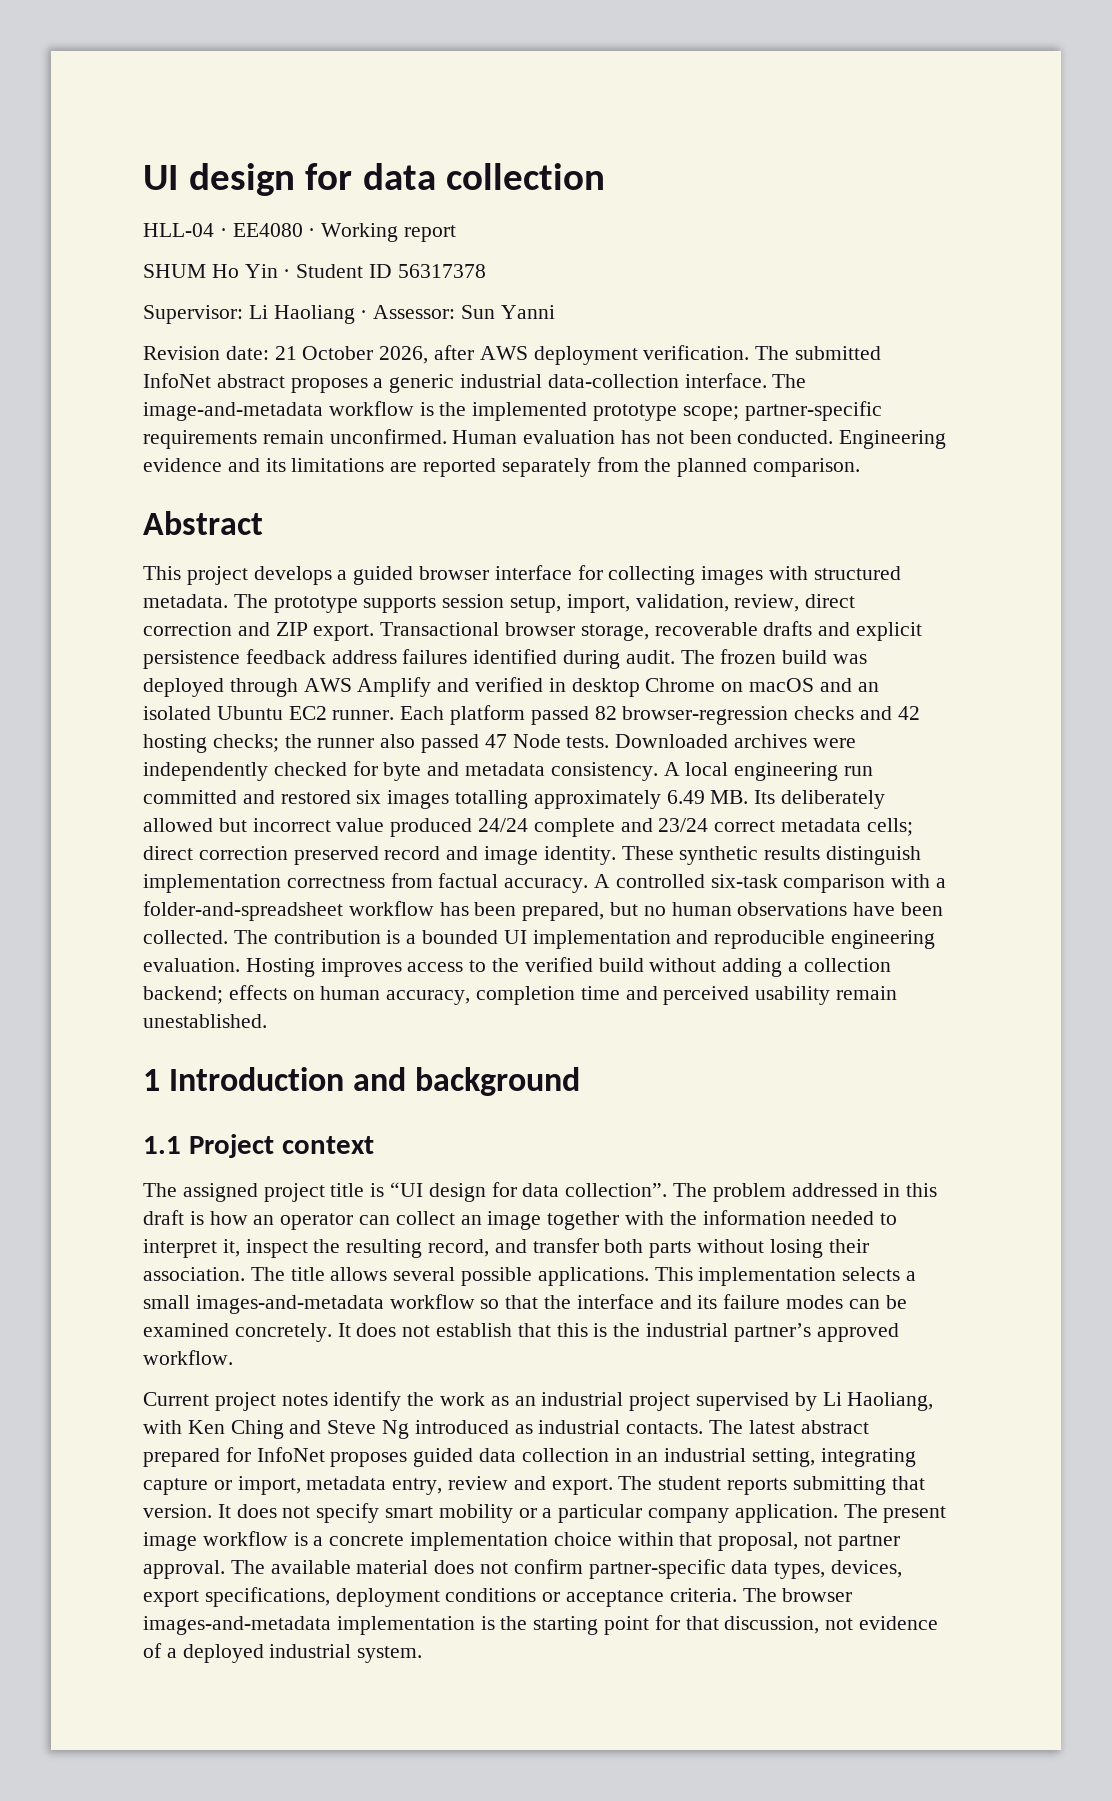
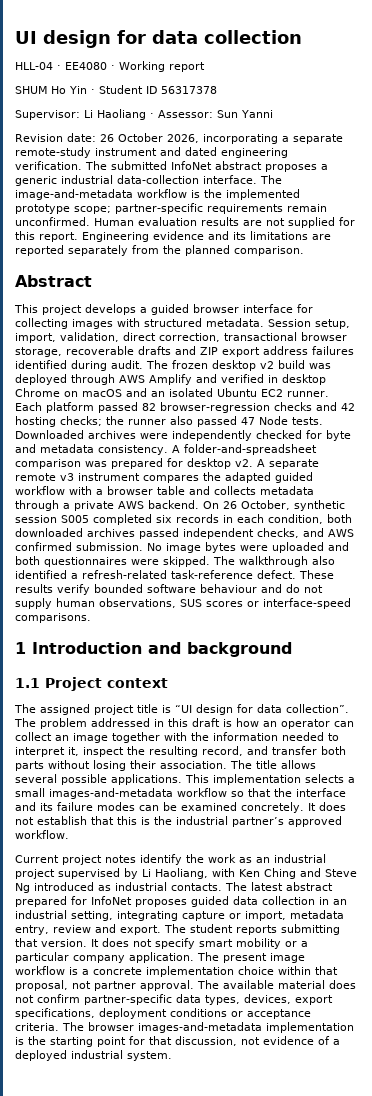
- Revision date: 21 October 2026, after AWS deployment verification.
+ Revision date: 26 October 2026, incorporating a separate remote-study instrument and dated engineering verification.
- Human evaluation has not been conducted.
+ Human evaluation results are not supplied for this report.
- The prototype supports session setup, import, validation, review, direct correction and ZIP export. Transactional browser storage, recoverable drafts and explicit persistence feedback address failures identified during audit.
+ Session setup, import, validation, direct correction, transactional browser storage, recoverable drafts and ZIP export address failures identified during audit.
- The frozen build was deployed through AWS Amplify and verified in desktop Chrome on macOS and an isolated Ubuntu EC2 runner.
+ The frozen desktop v2 build was deployed through AWS Amplify and verified in desktop Chrome on macOS and an isolated Ubuntu EC2 runner.
- A local engineering run committed and restored six images totalling approximately 6.49 MB. Its deliberately allowed but incorrect value produced 24/24 complete and 23/24 correct metadata cells; direct correction preserved record and image identity. These synthetic results distinguish implementation correctness from factual accuracy. A controlled six-task comparison with a folder-and-spreadsheet workflow has been prepared, but no human observations have been collected. The contribution is a bounded UI implementation and reproducible engineering evaluation. Hosting improves access to the verified build without adding a collection backend; effects on human accuracy, completion time and perceived usability remain unestablished.
+ A folder-and-spreadsheet comparison was prepared for desktop v2. A separate remote v3 instrument compares the adapted guided workflow with a browser table and collects metadata through a private AWS backend. On 26 October, synthetic session S005 completed six records in each condition, both downloaded archives passed independent checks, and AWS confirmed submission. No image bytes were uploaded and both questionnaires were skipped. The walkthrough also identified a refresh-related task-reference defect. These results verify bounded software behaviour and do not supply human observations, SUS scores or interface-speed comparisons.

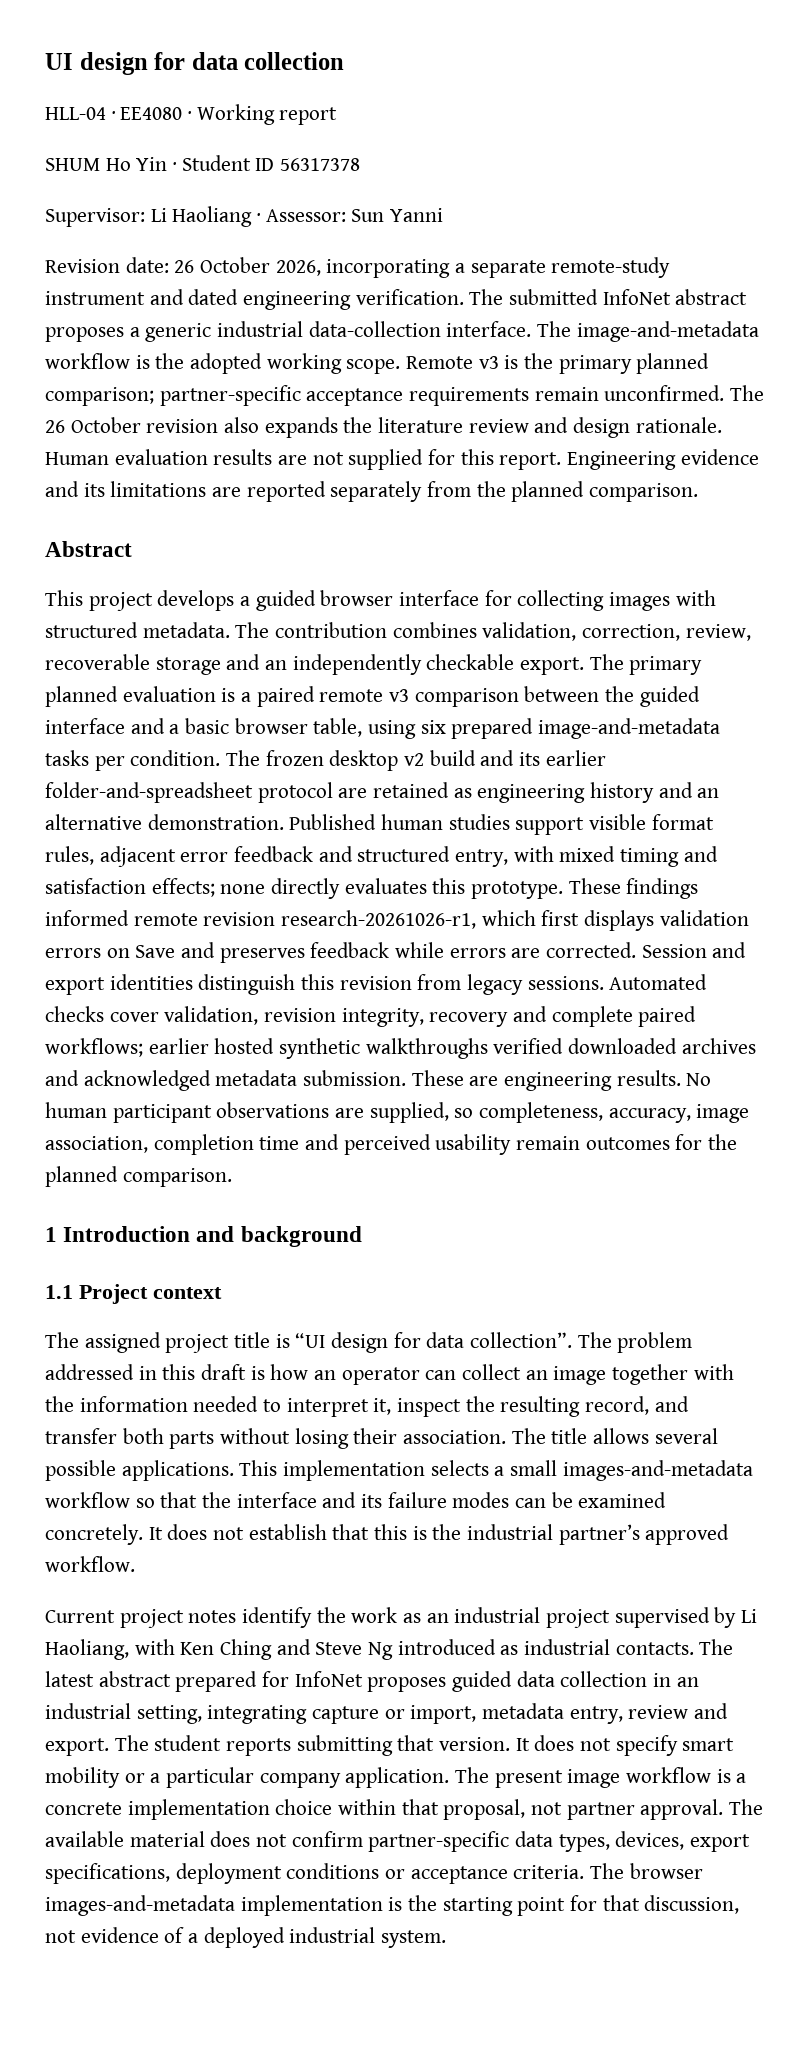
- The image-and-metadata workflow is the implemented prototype scope; partner-specific requirements remain unconfirmed.
+ The image-and-metadata workflow is the adopted working scope. Remote v3 is the primary planned comparison; partner-specific acceptance requirements remain unconfirmed. The 26 October revision also expands the literature review and design rationale.
- Session setup, import, validation, direct correction, transactional browser storage, recoverable drafts and ZIP export address failures identified during audit.
+ The contribution combines validation, correction, review, recoverable storage and an independently checkable export. The primary planned evaluation is a paired remote v3 comparison between the guided interface and a basic browser table, using six prepared image-and-metadata tasks per condition.
- The frozen desktop v2 build was deployed through AWS Amplify and verified in desktop Chrome on macOS and an isolated Ubuntu EC2 runner. Each platform passed 82 browser-regression checks and 42 hosting checks; the runner also passed 47 Node tests. Downloaded archives were independently checked for byte and metadata consistency. A folder-and-spreadsheet comparison was prepared for desktop v2. A separate remote v3 instrument compares the adapted guided workflow with a browser table and collects metadata through a private AWS backend. On 26 October, synthetic session S005 completed six records in each condition, both downloaded archives passed independent checks, and AWS confirmed submission. No image bytes were uploaded and both questionnaires were skipped. The walkthrough also identified a refresh-related task-reference defect. These results verify bounded software behaviour and do not supply human observations, SUS scores or interface-speed comparisons.
+ The frozen desktop v2 build and its earlier folder-and-spreadsheet protocol are retained as engineering history and an alternative demonstration. Published human studies support visible format rules, adjacent error feedback and structured entry, with mixed timing and satisfaction effects; none directly evaluates this prototype. These findings informed remote revision research-20261026-r1, which first displays validation errors on Save and preserves feedback while errors are corrected. Session and export identities distinguish this revision from legacy sessions. Automated checks cover validation, revision integrity, recovery and complete paired workflows; earlier hosted synthetic walkthroughs verified downloaded archives and acknowledged metadata submission. These are engineering results. No human participant observations are supplied, so completeness, accuracy, image association, completion time and perceived usability remain outcomes for the planned comparison.

